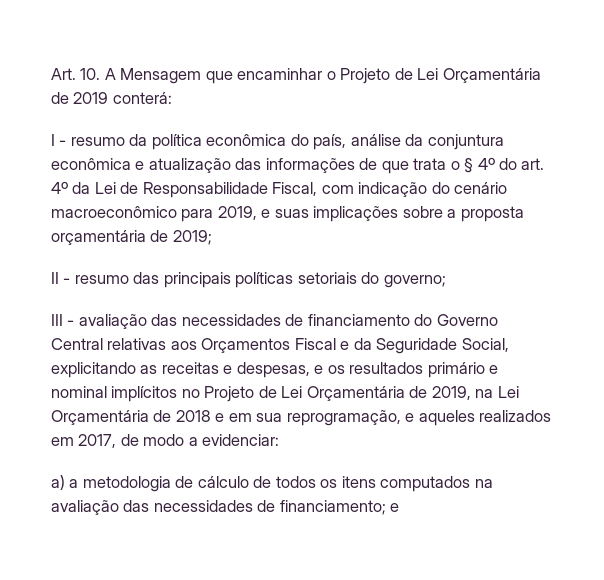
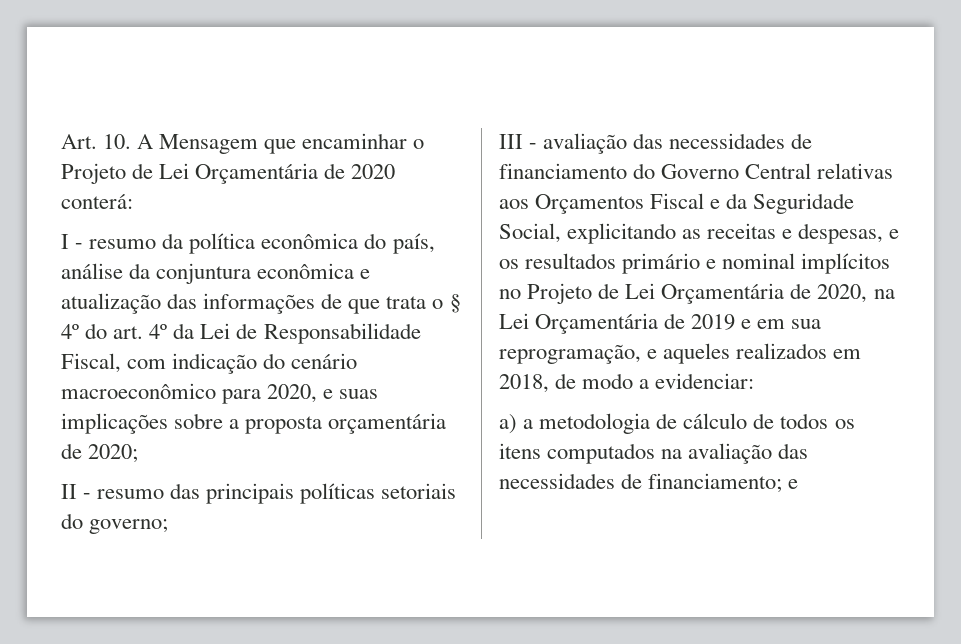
- Art. 10. A Mensagem que encaminhar o Projeto de Lei Orçamentária de 2019 conterá:
+ Art. 10. A Mensagem que encaminhar o Projeto de Lei Orçamentária de 2020 conterá:
- I - resumo da política econômica do país, análise da conjuntura econômica e atualização das informações de que trata o § 4º do art. 4º da Lei de Responsabilidade Fiscal, com indicação do cenário macroeconômico para 2019, e suas implicações sobre a proposta orçamentária de 2019;
+ I - resumo da política econômica do país, análise da conjuntura econômica e atualização das informações de que trata o § 4º do art. 4º da Lei de Responsabilidade Fiscal, com indicação do cenário macroeconômico para 2020, e suas implicações sobre a proposta orçamentária de 2020;
- III - avaliação das necessidades de financiamento do Governo Central relativas aos Orçamentos Fiscal e da Seguridade Social, explicitando as receitas e despesas, e os resultados primário e nominal implícitos no Projeto de Lei Orçamentária de 2019, na Lei Orçamentária de 2018 e em sua reprogramação, e aqueles realizados em 2017, de modo a evidenciar:
+ III - avaliação das necessidades de financiamento do Governo Central relativas aos Orçamentos Fiscal e da Seguridade Social, explicitando as receitas e despesas, e os resultados primário e nominal implícitos no Projeto de Lei Orçamentária de 2020, na Lei Orçamentária de 2019 e em sua reprogramação, e aqueles realizados em 2018, de modo a evidenciar:

